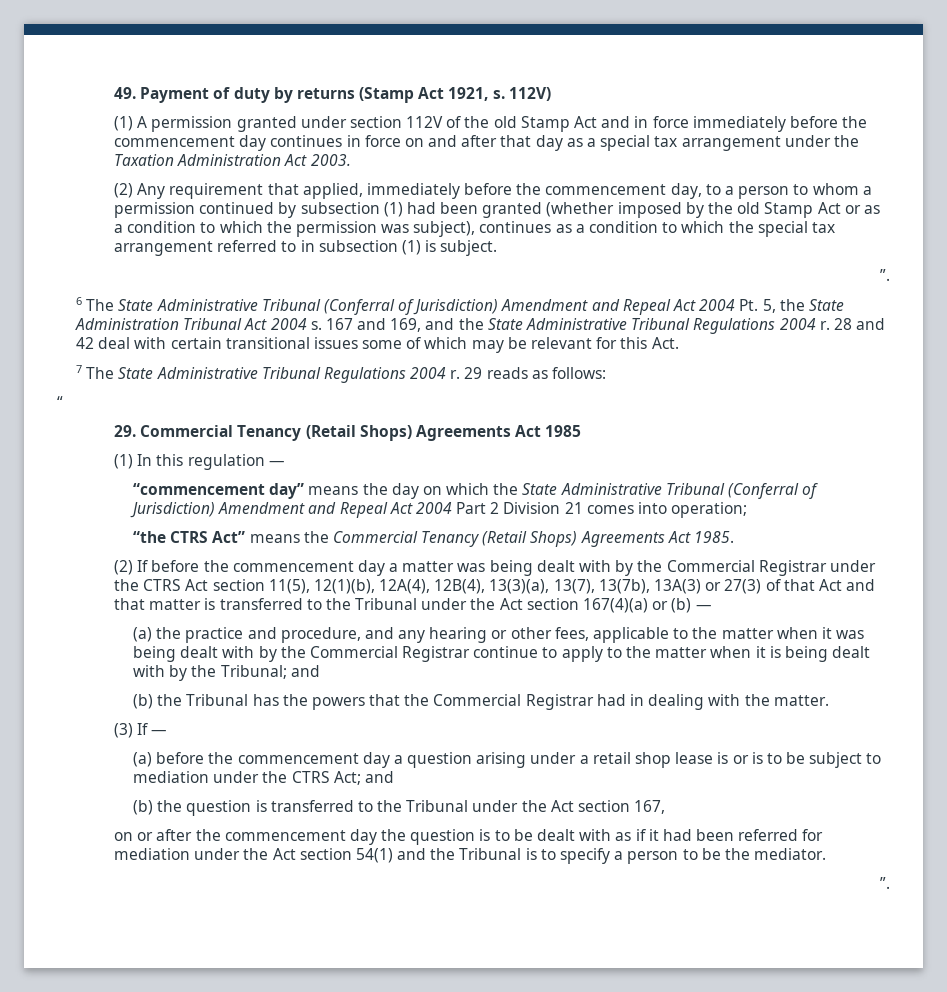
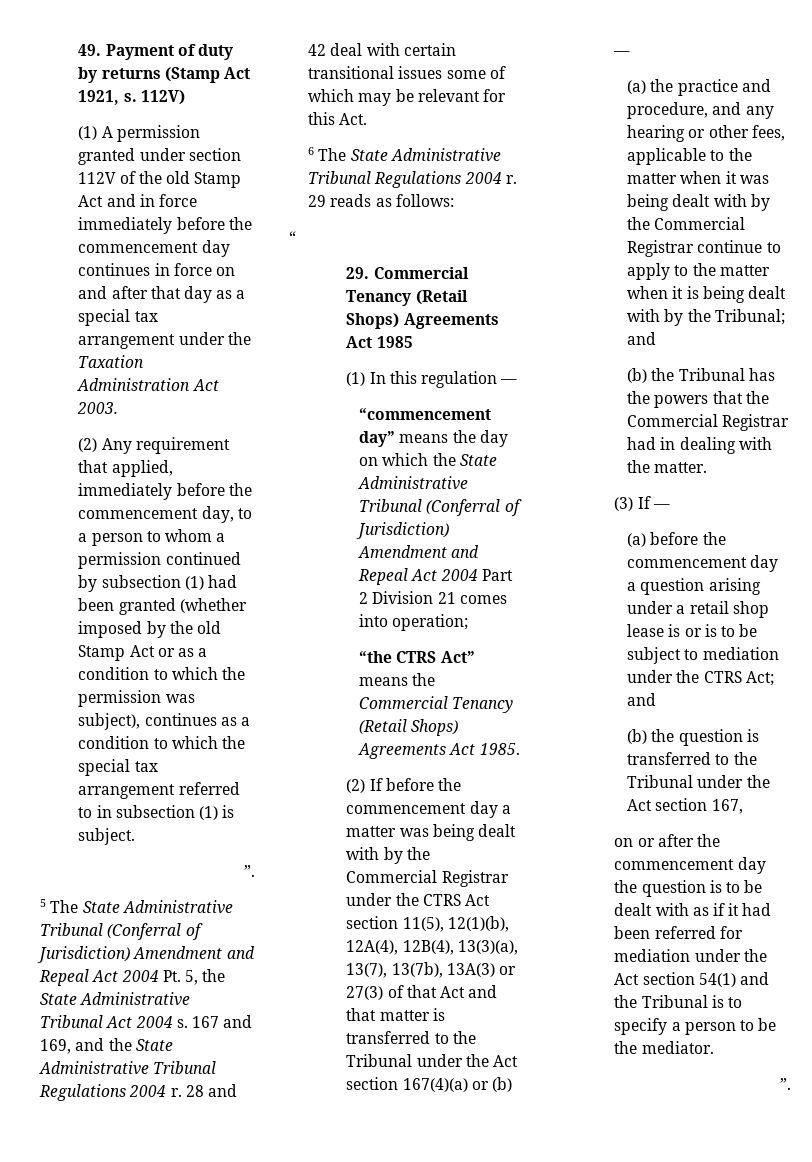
- 6 The State Administrative Tribunal (Conferral of Jurisdiction) Amendment and Repeal Act 2004 Pt. 5, the State Administration Tribunal Act 2004 s.
+ 5 The State Administrative Tribunal (Conferral of Jurisdiction) Amendment and Repeal Act 2004 Pt. 5, the State Administrative Tribunal Act 2004 s.
- 7 The State Administrative Tribunal Regulations 2004 r.
+ 6 The State Administrative Tribunal Regulations 2004 r.

